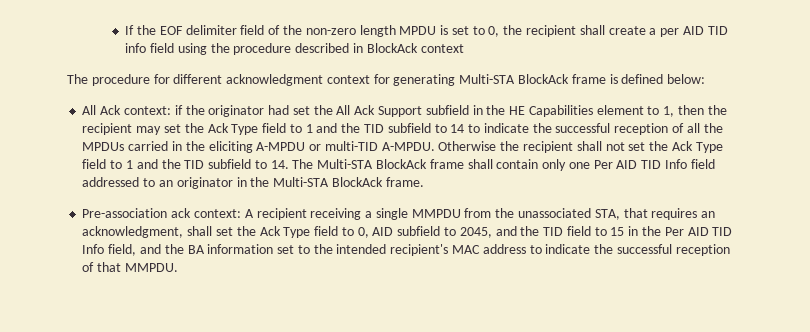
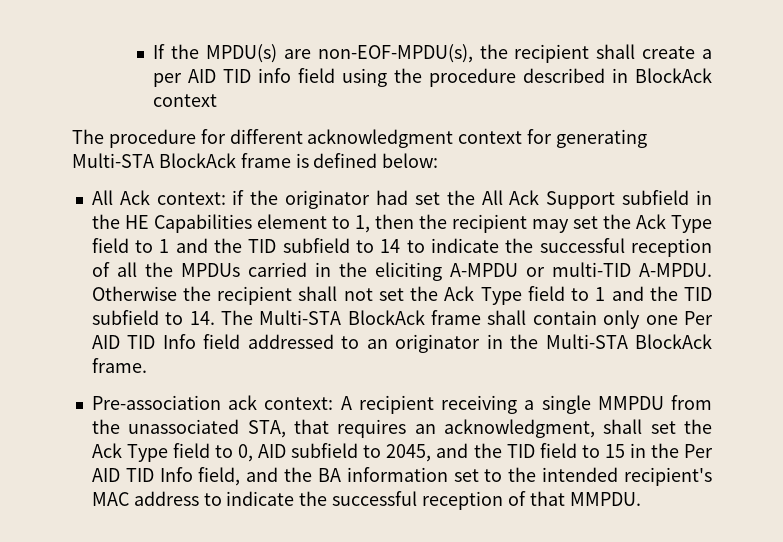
- If the EOF delimiter field of the non-zero length MPDU is set to 0, the recipient shall create a per AID TID info field using the procedure described in BlockAck context
+ If the MPDU(s) are non-EOF-MPDU(s), the recipient shall create a per AID TID info field using the procedure described in BlockAck context

